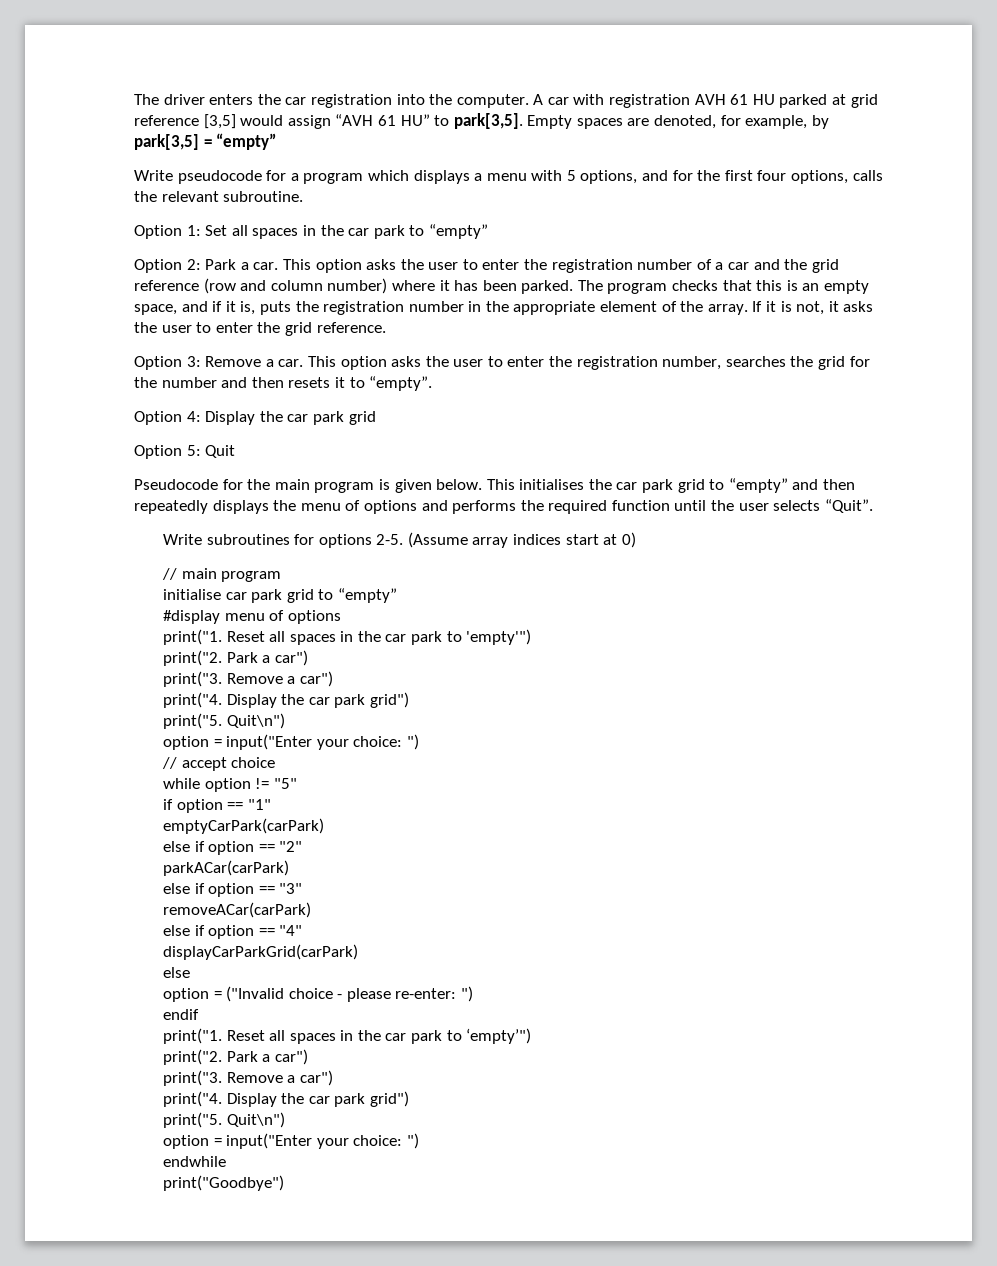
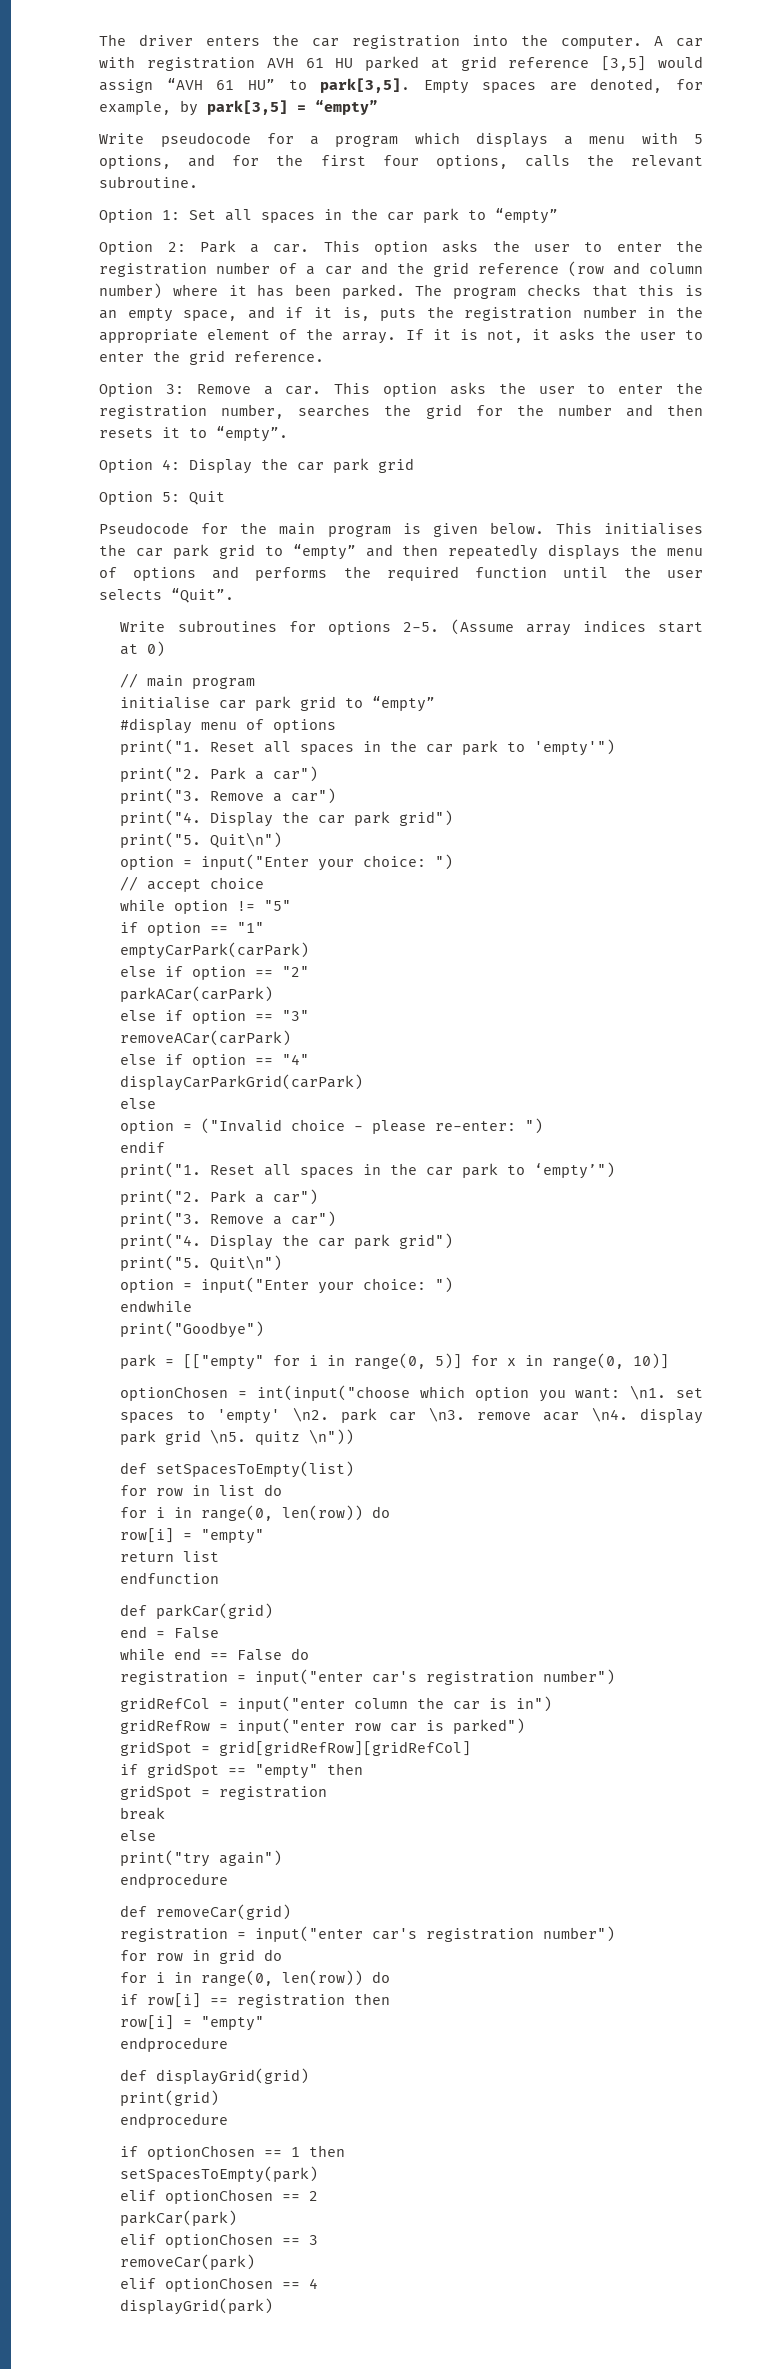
+ park = [["empty" for i in range(0, 5)] for x in range(0, 10)]
+ optionChosen = int(input("choose which option you want: \n1. set spaces to 'empty' \n2. park car \n3. remove acar \n4. display park grid \n5. quitz \n"))
+ def setSpacesToEmpty(list)
+ for row in list do
+ for i in range(0, len(row)) do
+ row[i] = "empty"
+ return list
+ endfunction
+ def parkCar(grid)
+ end = False
+ while end == False do
+ registration = input("enter car's registration number")
+ gridRefCol = input("enter column the car is in")
+ gridRefRow = input("enter row car is parked")
+ gridSpot = grid[gridRefRow][gridRefCol]
+ if gridSpot == "empty" then
+ gridSpot = registration
+ break
+ else
+ print("try again")
+ endprocedure
+ def removeCar(grid)
+ registration = input("enter car's registration number")
+ for row in grid do
+ for i in range(0, len(row)) do
+ if row[i] == registration then
+ row[i] = "empty"
+ endprocedure
+ def displayGrid(grid)
+ print(grid)
+ endprocedure
+ if optionChosen == 1 then
+ setSpacesToEmpty(park)
+ elif optionChosen == 2
+ parkCar(park)
+ elif optionChosen == 3
+ removeCar(park)
+ elif optionChosen == 4
+ displayGrid(park)

